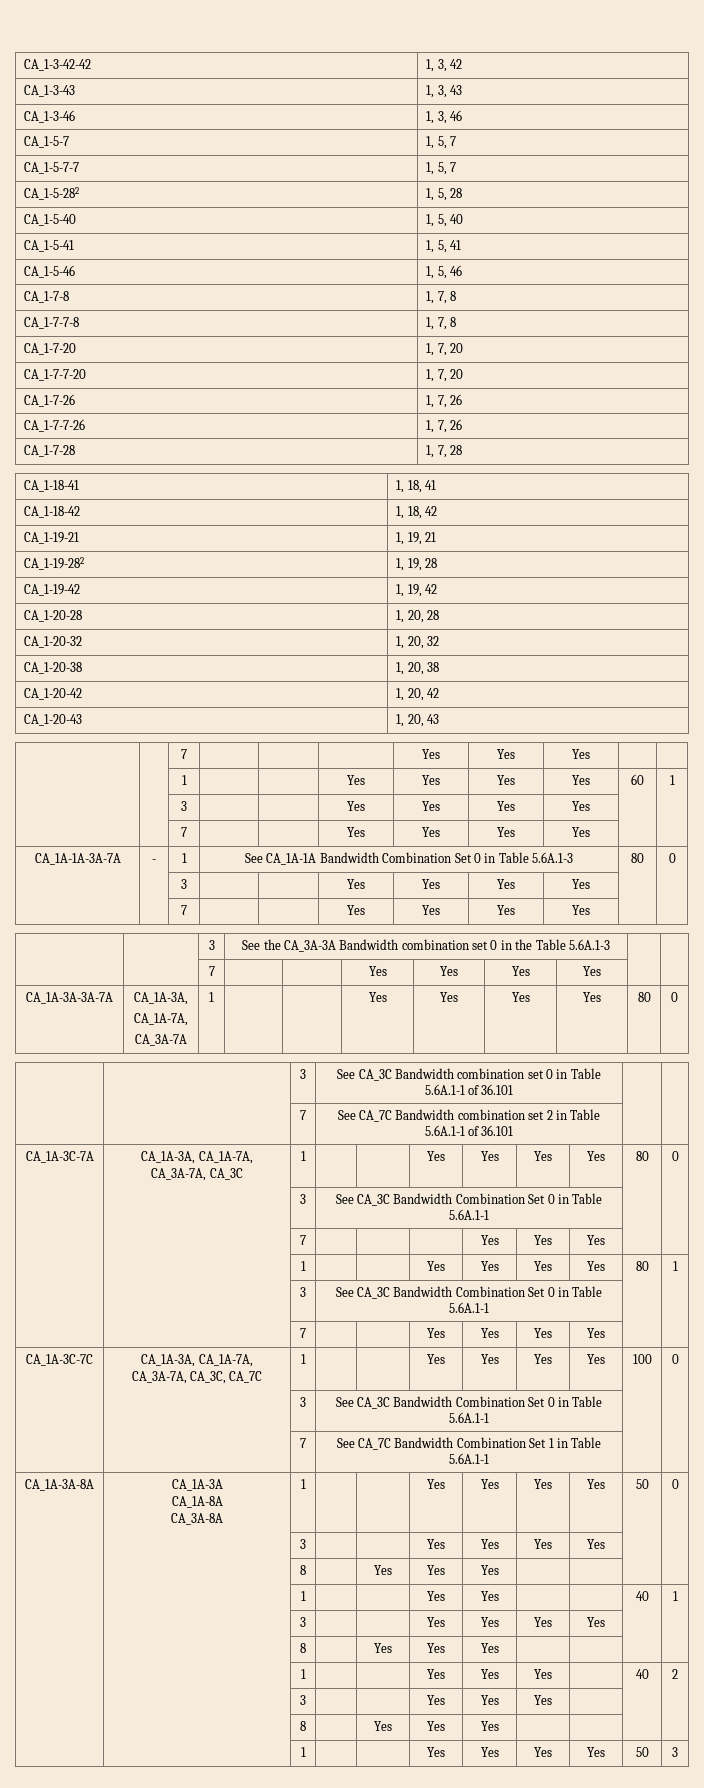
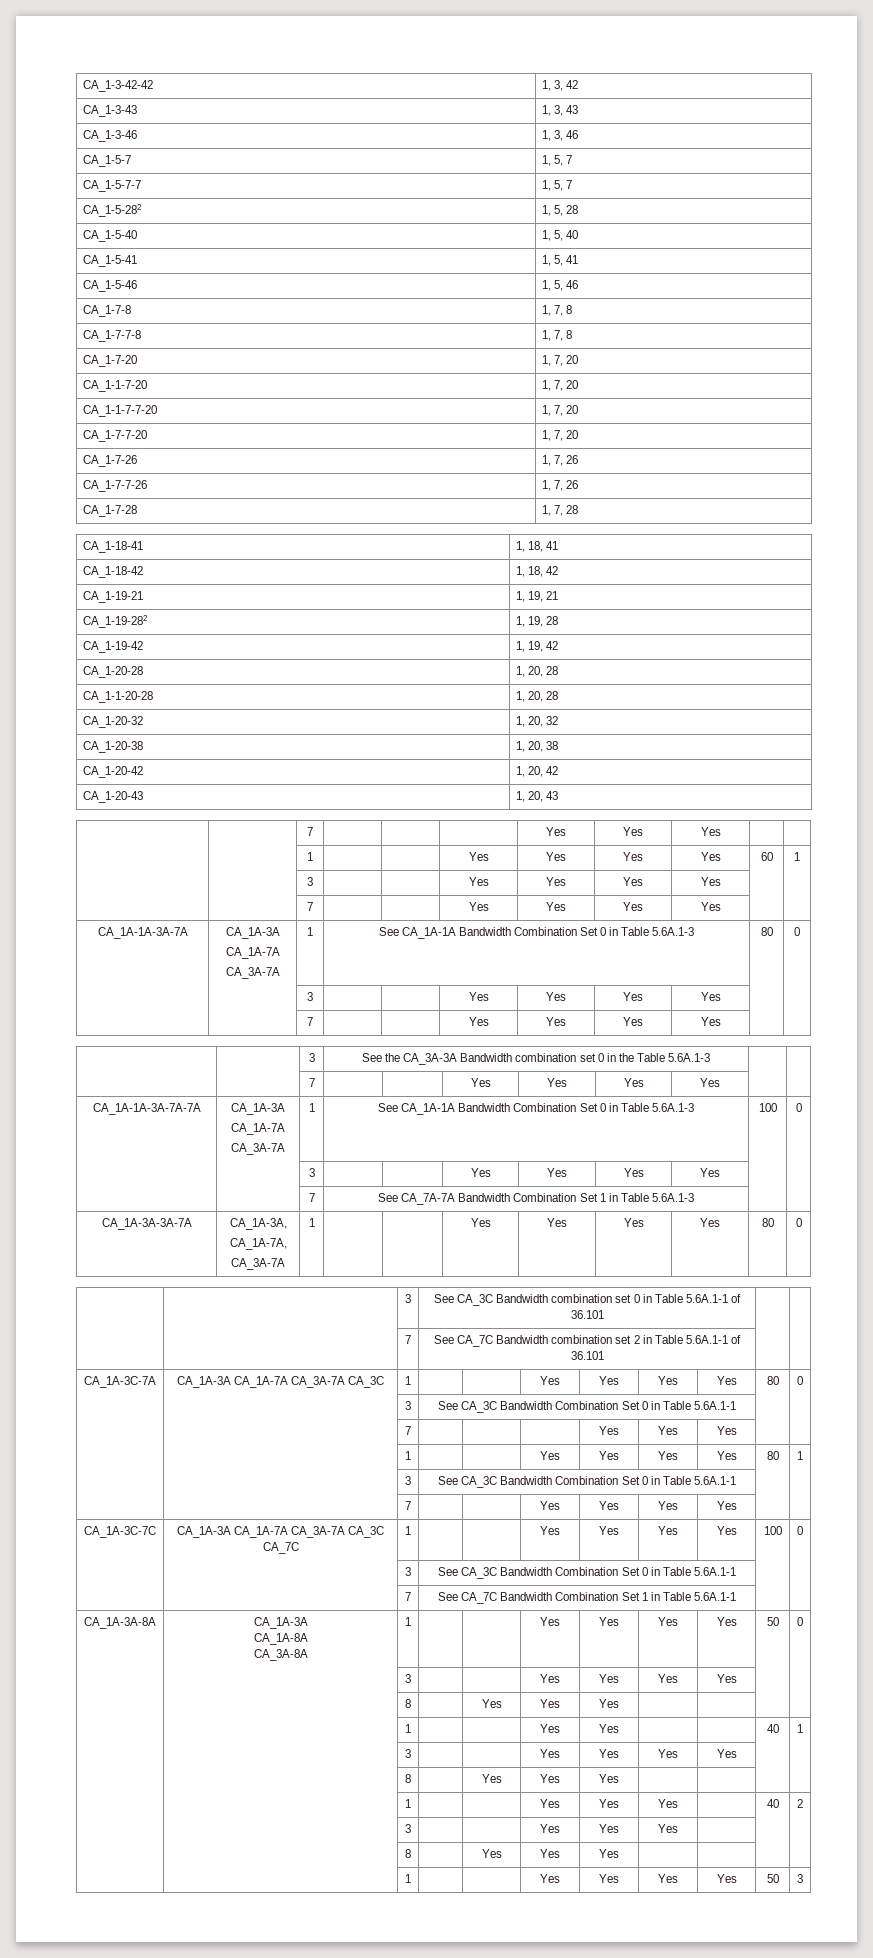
+ CA_1-1-7-20 | 1, 7, 20
+ CA_1-1-7-7-20 | 1, 7, 20
+ CA_1-1-20-28 | 1, 20, 28
- CA_1A-1A-3A-7A | - | 1 | See CA_1A-1A Bandwidth Combination Set 0 in Table 5.6A.1-3 | 80 | 0
+ CA_1A-1A-3A-7A | CA_1A-3A
+ CA_1A-7A
+ CA_3A-7A | 1 | See CA_1A-1A Bandwidth Combination Set 0 in Table 5.6A.1-3 | 80 | 0
+ CA_1A-1A-3A-7A-7A | CA_1A-3A
+ CA_1A-7A
+ CA_3A-7A | 1 | See CA_1A-1A Bandwidth Combination Set 0 in Table 5.6A.1-3 | 100 | 0
+ | | 3 | | | Yes | Yes | Yes | Yes | |
+ | | 7 | See CA_7A-7A Bandwidth Combination Set 1 in Table 5.6A.1-3 | |
- CA_1A-3C-7A | CA_1A-3A, CA_1A-7A, CA_3A-7A, CA_3C | 1 | | | Yes | Yes | Yes | Yes | 80 | 0
+ CA_1A-3C-7A | CA_1A-3A CA_1A-7A CA_3A-7A CA_3C | 1 | | | Yes | Yes | Yes | Yes | 80 | 0
- CA_1A-3C-7C | CA_1A-3A, CA_1A-7A, CA_3A-7A, CA_3C, CA_7C | 1 | | | Yes | Yes | Yes | Yes | 100 | 0
+ CA_1A-3C-7C | CA_1A-3A CA_1A-7A CA_3A-7A CA_3C CA_7C | 1 | | | Yes | Yes | Yes | Yes | 100 | 0

